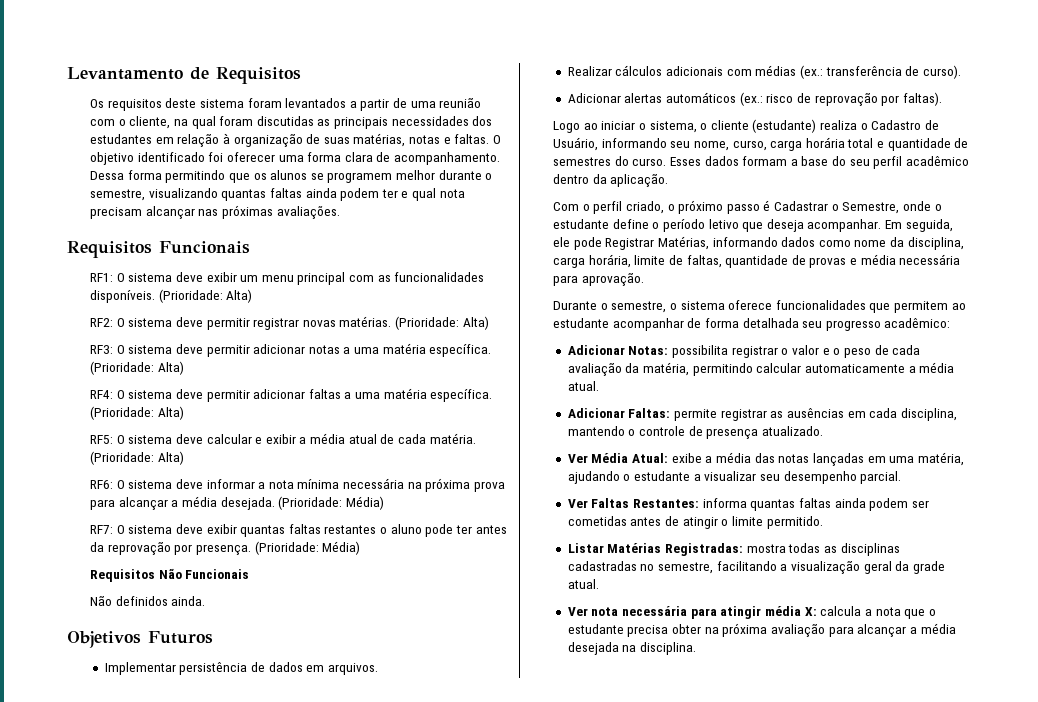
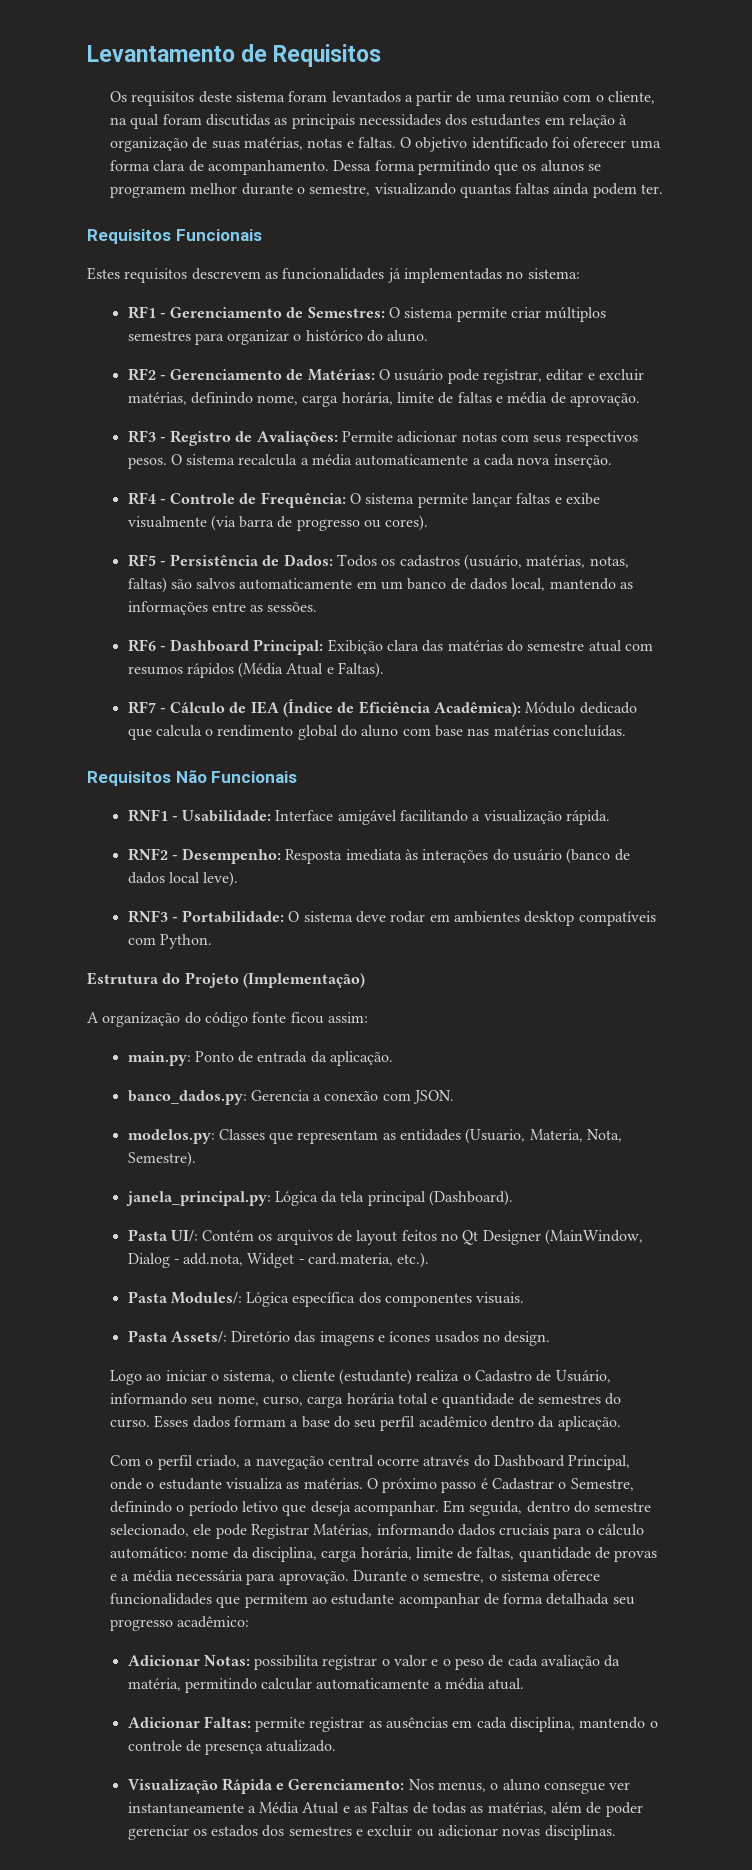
- Dessa forma permitindo que os alunos se programem melhor durante o semestre, visualizando quantas faltas ainda podem ter e qual nota precisam alcançar nas próximas avaliações.
+ Dessa forma permitindo que os alunos se programem melhor durante o semestre, visualizando quantas faltas ainda podem ter.
  Requisitos Funcionais
- RF1: O sistema deve exibir um menu principal com as funcionalidades disponíveis. (Prioridade: Alta)
- RF2: O sistema deve permitir registrar novas matérias. (Prioridade: Alta)
- RF3: O sistema deve permitir adicionar notas a uma matéria específica. (Prioridade: Alta)
- RF4: O sistema deve permitir adicionar faltas a uma matéria específica. (Prioridade: Alta)
- RF5: O sistema deve calcular e exibir a média atual de cada matéria. (Prioridade: Alta)
- RF6: O sistema deve informar a nota mínima necessária na próxima prova para alcançar a média desejada. (Prioridade: Média)
- RF7: O sistema deve exibir quantas faltas restantes o aluno pode ter antes da reprovação por presença. (Prioridade: Média)
+ Estes requisitos descrevem as funcionalidades já implementadas no sistema:
+ RF1 - Gerenciamento de Semestres: O sistema permite criar múltiplos semestres para organizar o histórico do aluno.
+ RF2 - Gerenciamento de Matérias: O usuário pode registrar, editar e excluir matérias, definindo nome, carga horária, limite de faltas e média de aprovação.
+ RF3 - Registro de Avaliações: Permite adicionar notas com seus respectivos pesos. O sistema recalcula a média automaticamente a cada nova inserção.
+ RF4 - Controle de Frequência: O sistema permite lançar faltas e exibe visualmente (via barra de progresso ou cores).
+ RF5 - Persistência de Dados: Todos os cadastros (usuário, matérias, notas, faltas) são salvos automaticamente em um banco de dados local, mantendo as informações entre as sessões.
+ RF6 - Dashboard Principal: Exibição clara das matérias do semestre atual com resumos rápidos (Média Atual e Faltas).
+ RF7 - Cálculo de IEA (Índice de Eficiência Acadêmica): Módulo dedicado que calcula o rendimento global do aluno com base nas matérias concluídas.
  Requisitos Não Funcionais
- Não definidos ainda.
- Objetivos Futuros
- Implementar persistência de dados em arquivos.
- Realizar cálculos adicionais com médias (ex.: transferência de curso).
- Adicionar alertas automáticos (ex.: risco de reprovação por faltas).
+ RNF1 - Usabilidade: Interface amigável facilitando a visualização rápida.
+ RNF2 - Desempenho: Resposta imediata às interações do usuário (banco de dados local leve).
+ RNF3 - Portabilidade: O sistema deve rodar em ambientes desktop compatíveis com Python.
+ Estrutura do Projeto (Implementação)
+ A organização do código fonte ficou assim:
+ main.py: Ponto de entrada da aplicação.
+ banco_dados.py: Gerencia a conexão com JSON.
+ modelos.py: Classes que representam as entidades (Usuario, Materia, Nota, Semestre).
+ janela_principal.py: Lógica da tela principal (Dashboard).
+ Pasta UI/: Contém os arquivos de layout feitos no Qt Designer (MainWindow, Dialog - add.nota, Widget - card.materia, etc.).
+ Pasta Modules/: Lógica específica dos componentes visuais.
+ Pasta Assets/: Diretório das imagens e ícones usados no design.
- Com o perfil criado, o próximo passo é Cadastrar o Semestre, onde o estudante define o período letivo que deseja acompanhar.
+ Com o perfil criado, a navegação central ocorre através do Dashboard Principal, onde o estudante visualiza as matérias. O próximo passo é Cadastrar o Semestre, definindo o período letivo que deseja acompanhar.
- Em seguida, ele pode Registrar Matérias, informando dados como nome da disciplina, carga horária, limite de faltas, quantidade de provas e média necessária para aprovação.
- Durante o semestre, o sistema oferece funcionalidades que permitem ao estudante acompanhar de forma detalhada seu progresso acadêmico:
+ Em seguida, dentro do semestre selecionado, ele pode Registrar Matérias, informando dados cruciais para o cálculo automático: nome da disciplina, carga horária, limite de faltas, quantidade de provas e a média necessária para aprovação. Durante o semestre, o sistema oferece funcionalidades que permitem ao estudante acompanhar de forma detalhada seu progresso acadêmico:
- Ver Média Atual: exibe a média das notas lançadas em uma matéria, ajudando o estudante a visualizar seu desempenho parcial.
- Ver Faltas Restantes: informa quantas faltas ainda podem ser cometidas antes de atingir o limite permitido.
- Listar Matérias Registradas: mostra todas as disciplinas cadastradas no semestre, facilitando a visualização geral da grade atual.
- Ver nota necessária para atingir média X: calcula a nota que o estudante precisa obter na próxima avaliação para alcançar a média desejada na disciplina.
+ Visualização Rápida e Gerenciamento: Nos menus, o aluno consegue ver instantaneamente a Média Atual e as Faltas de todas as matérias, além de poder gerenciar os estados dos semestres e excluir ou adicionar novas disciplinas.

